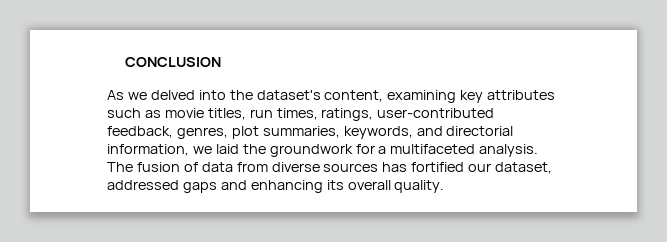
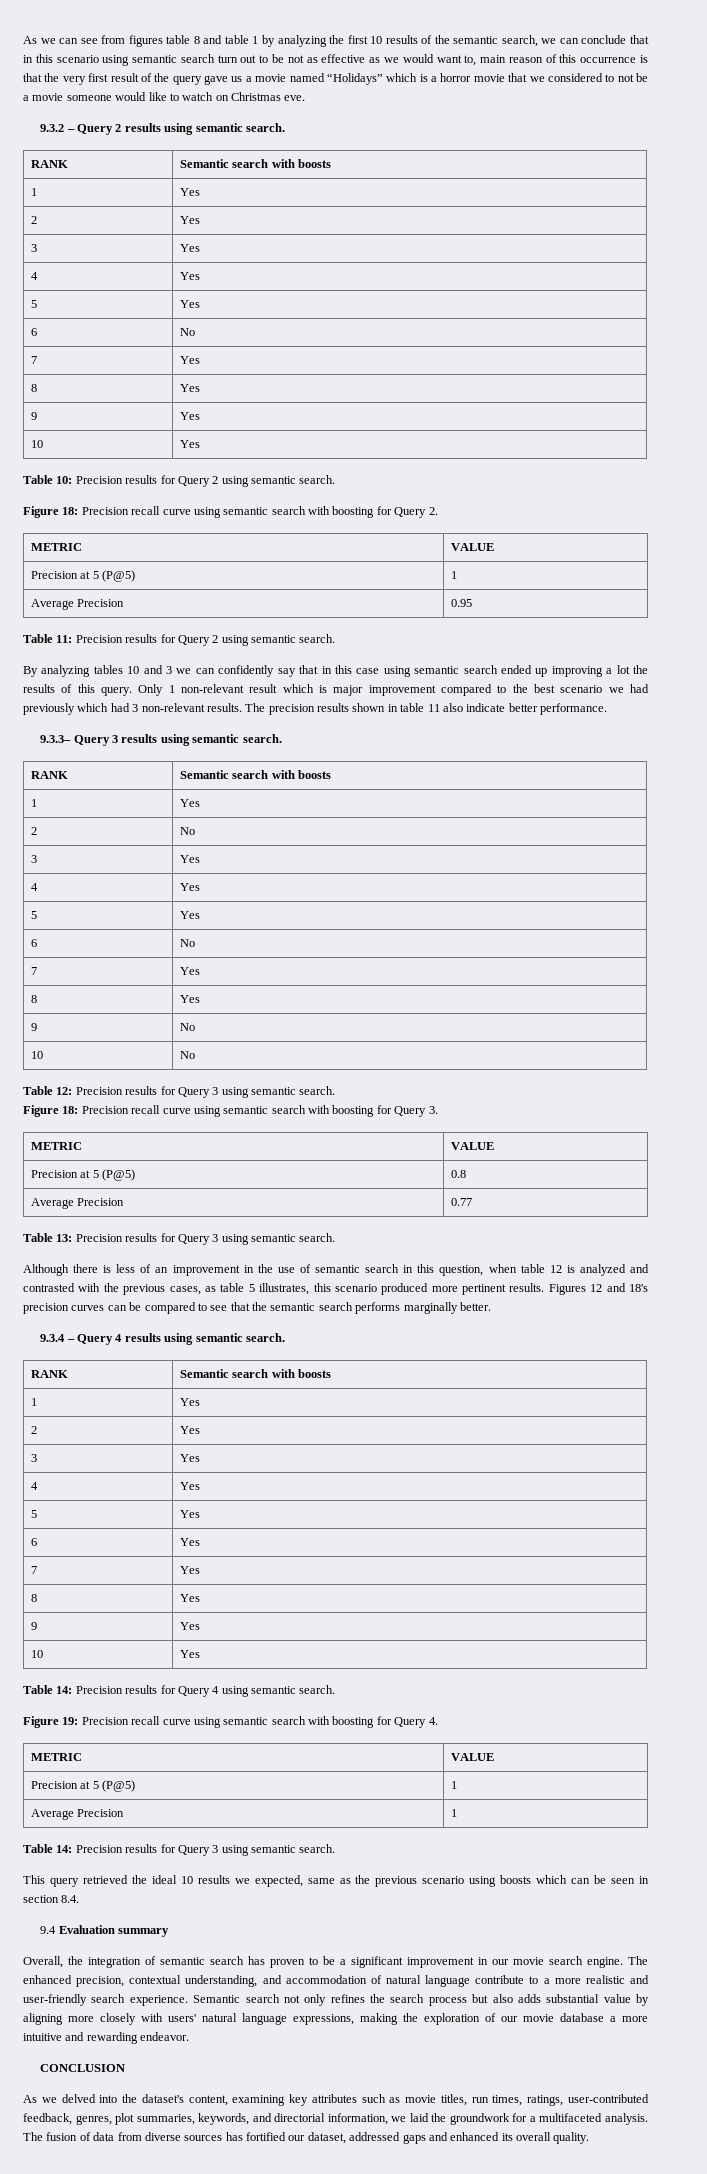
+ As we can see from figures table 8 and table 1 by analyzing the first 10 results of the semantic search, we can conclude that in this scenario using semantic search turn out to be not as effective as we would want to, main reason of this occurrence is that the very first result of the query gave us a movie named “Holidays” which is a horror movie that we considered to not be a movie someone would like to watch on Christmas eve.
+ 9.3.2 – Query 2 results using semantic search.
+ RANK | Semantic search with boosts
+ 1 | Yes
+ 2 | Yes
+ 3 | Yes
+ 4 | Yes
+ 5 | Yes
+ 6 | No
+ 7 | Yes
+ 8 | Yes
+ 9 | Yes
+ 10 | Yes
+ Table 10: Precision results for Query 2 using semantic search.
+ Figure 18: Precision recall curve using semantic search with boosting for Query 2.
+ METRIC | VALUE
+ Precision at 5 (P@5) | 1
+ Average Precision | 0.95
+ Table 11: Precision results for Query 2 using semantic search.
+ By analyzing tables 10 and 3 we can confidently say that in this case using semantic search ended up improving a lot the results of this query. Only 1 non-relevant result which is major improvement compared to the best scenario we had previously which had 3 non-relevant results. The precision results shown in table 11 also indicate better performance.
+ 9.3.3– Query 3 results using semantic search.
+ RANK | Semantic search with boosts
+ 1 | Yes
+ 2 | No
+ 3 | Yes
+ 4 | Yes
+ 5 | Yes
+ 6 | No
+ 7 | Yes
+ 8 | Yes
+ 9 | No
+ 10 | No
+ Table 12: Precision results for Query 3 using semantic search.
+ Figure 18: Precision recall curve using semantic search with boosting for Query 3.
+ METRIC | VALUE
+ Precision at 5 (P@5) | 0.8
+ Average Precision | 0.77
+ Table 13: Precision results for Query 3 using semantic search.
+ Although there is less of an improvement in the use of semantic search in this question, when table 12 is analyzed and contrasted with the previous cases, as table 5 illustrates, this scenario produced more pertinent results. Figures 12 and 18's precision curves can be compared to see that the semantic search performs marginally better.
+ 9.3.4 – Query 4 results using semantic search.
+ RANK | Semantic search with boosts
+ 1 | Yes
+ 2 | Yes
+ 3 | Yes
+ 4 | Yes
+ 5 | Yes
+ 6 | Yes
+ 7 | Yes
+ 8 | Yes
+ 9 | Yes
+ 10 | Yes
+ Table 14: Precision results for Query 4 using semantic search.
+ Figure 19: Precision recall curve using semantic search with boosting for Query 4.
+ METRIC | VALUE
+ Precision at 5 (P@5) | 1
+ Average Precision | 1
+ Table 14: Precision results for Query 3 using semantic search.
+ This query retrieved the ideal 10 results we expected, same as the previous scenario using boosts which can be seen in section 8.4.
+ 9.4 Evaluation summary
+ Overall, the integration of semantic search has proven to be a significant improvement in our movie search engine. The enhanced precision, contextual understanding, and accommodation of natural language contribute to a more realistic and user-friendly search experience. Semantic search not only refines the search process but also adds substantial value by aligning more closely with users' natural language expressions, making the exploration of our movie database a more intuitive and rewarding endeavor.
- The fusion of data from diverse sources has fortified our dataset, addressed gaps and enhancing its overall quality.
+ The fusion of data from diverse sources has fortified our dataset, addressed gaps and enhanced its overall quality.

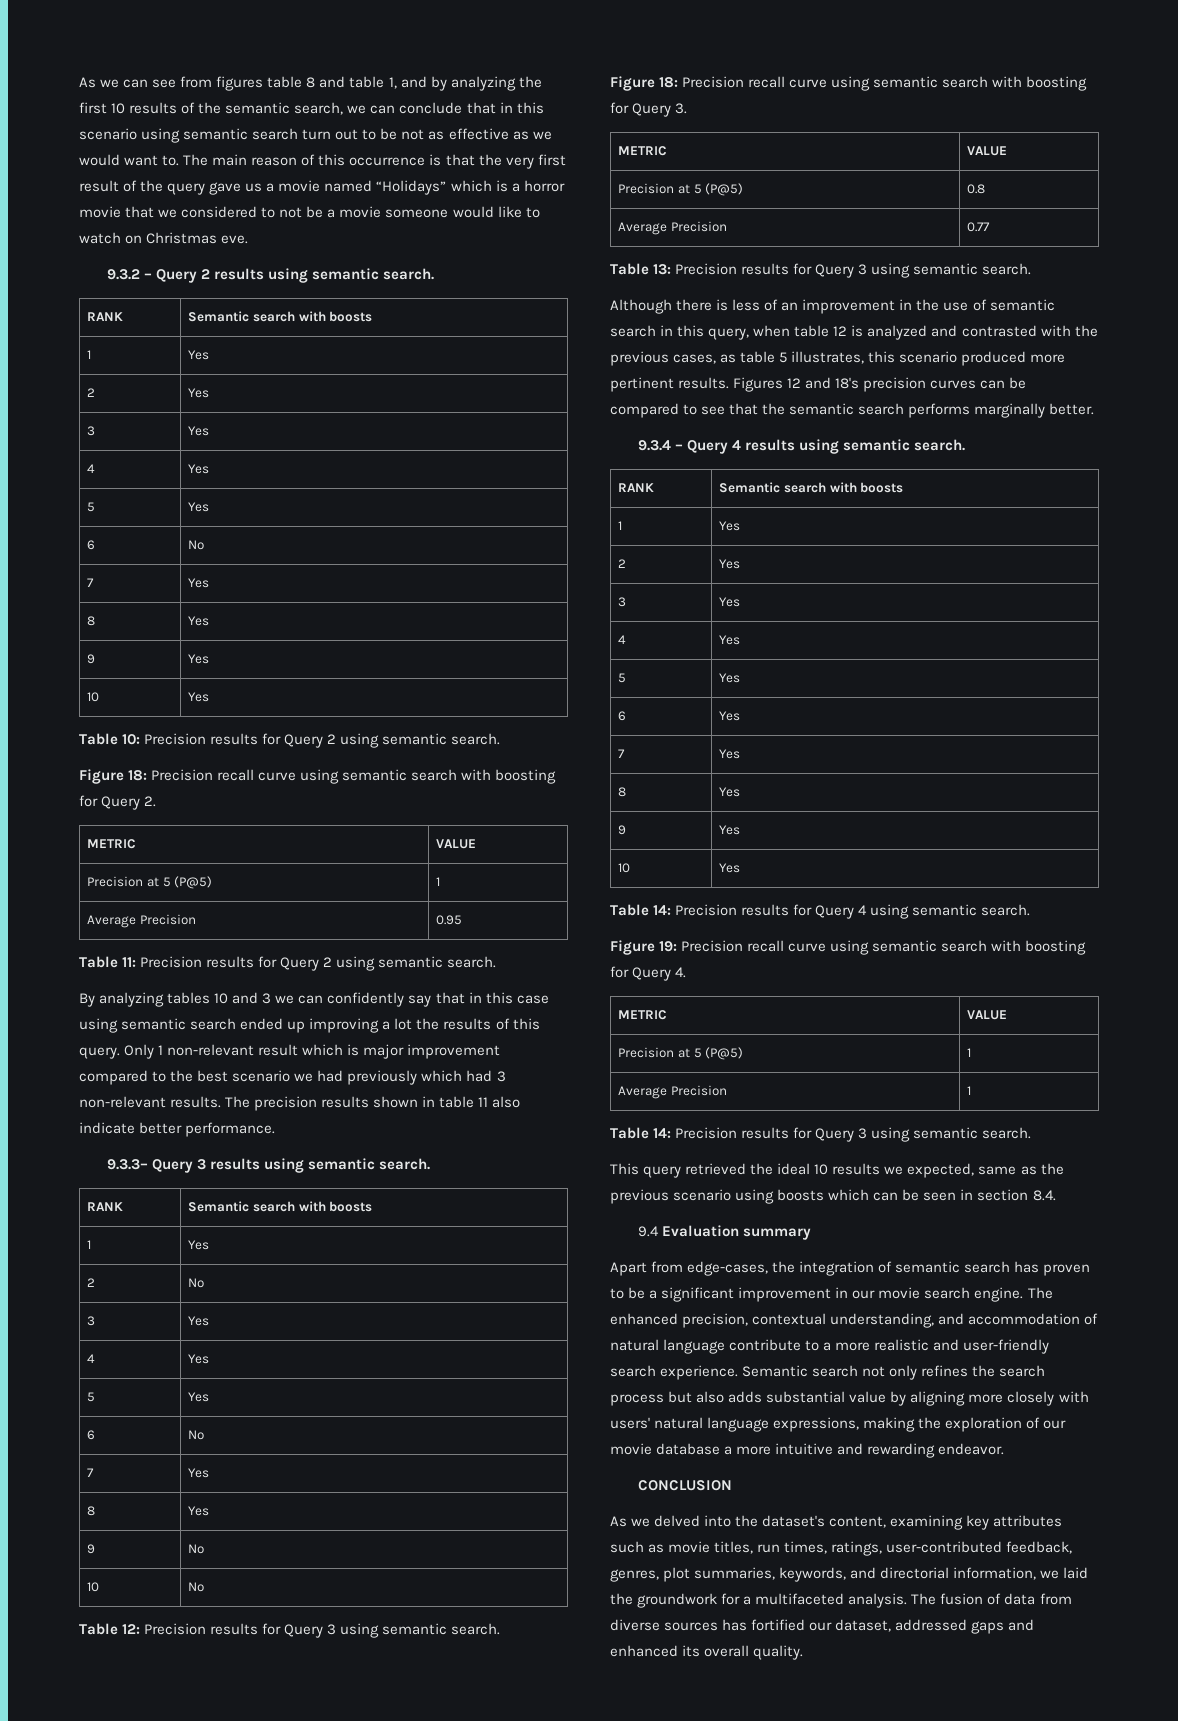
- As we can see from figures table 8 and table 1 by analyzing the first 10 results of the semantic search, we can conclude that in this scenario using semantic search turn out to be not as effective as we would want to, main reason of this occurrence is that the very first result of the query gave us a movie named “Holidays” which is a horror movie that we considered to not be a movie someone would like to watch on Christmas eve.
+ As we can see from figures table 8 and table 1, and by analyzing the first 10 results of the semantic search, we can conclude that in this scenario using semantic search turn out to be not as effective as we would want to. The main reason of this occurrence is that the very first result of the query gave us a movie named “Holidays” which is a horror movie that we considered to not be a movie someone would like to watch on Christmas eve.
- Although there is less of an improvement in the use of semantic search in this question, when table 12 is analyzed and contrasted with the previous cases, as table 5 illustrates, this scenario produced more pertinent results.
+ Although there is less of an improvement in the use of semantic search in this query, when table 12 is analyzed and contrasted with the previous cases, as table 5 illustrates, this scenario produced more pertinent results.
- Overall, the integration of semantic search has proven to be a significant improvement in our movie search engine.
+ Apart from edge-cases, the integration of semantic search has proven to be a significant improvement in our movie search engine.

